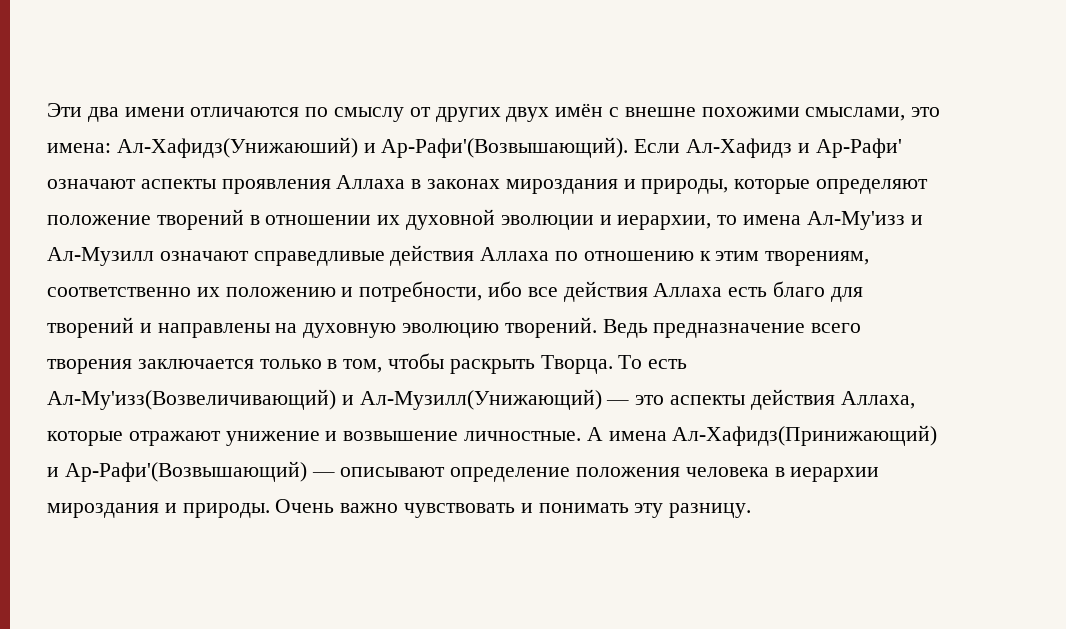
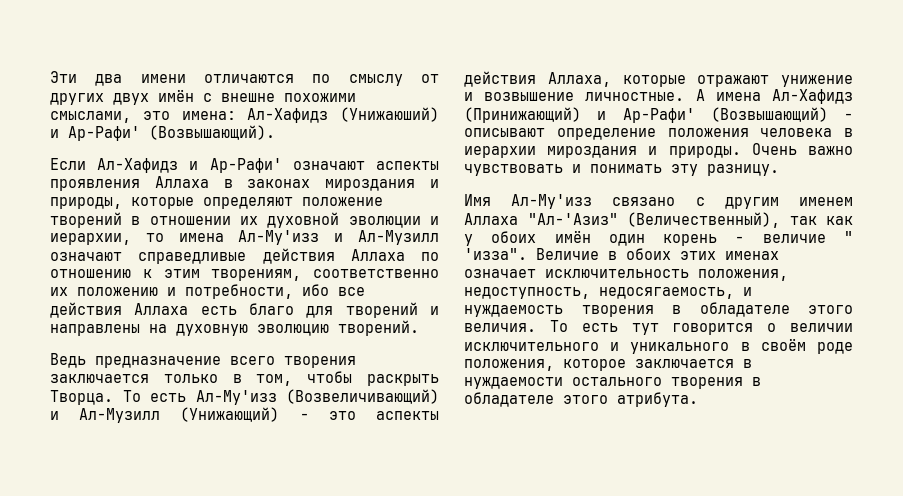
- Ал-Хафидз(Унижаюший) и Ар-Рафи'(Возвышающий). Если Ал-Хафидз и Ар-Рафи' означают аспекты проявления Аллаха в законах мироздания и природы, которые определяют положение творений в отношении их духовной эволюции и иерархии, то имена Ал-Му'изз и Ал-Музилл означают справедливые действия Аллаха по отношению к этим творениям, соответственно их положению и потребности, ибо все действия Аллаха есть благо для творений и направлены на духовную эволюцию творений. Ведь предназначение всего творения заключается только в том, чтобы раскрыть Творца.
+ Ал-Хафидз (Унижаюший) и Ар-Рафи' (Возвышающий).
+ Если Ал-Хафидз и Ар-Рафи' означают аспекты проявления Аллаха в законах мироздания и природы, которые определяют положение творений в отношении их духовной эволюции и иерархии, то имена Ал-Му'изз и Ал-Музилл означают справедливые действия Аллаха по отношению к этим творениям, соответственно их положению и потребности, ибо все действия Аллаха есть благо для творений и направлены на духовную эволюцию творений.
+ Ведь предназначение всего творения заключается только в том, чтобы раскрыть Творца.
- То есть Ал-Му'изз(Возвеличивающий) и Ал-Музилл(Унижающий) — это аспекты действия Аллаха, которые отражают унижение и возвышение личностные.
+ То есть Ал-Му'изз (Возвеличивающий) и Ал-Музилл (Унижающий) - это аспекты действия Аллаха, которые отражают унижение и возвышение личностные.
- А имена Ал-Хафидз(Принижающий) и Ар-Рафи'(Возвышающий) — описывают определение положения человека в иерархии мироздания и природы.
+ А имена Ал-Хафидз (Принижающий) и Ар-Рафи' (Возвышающий) - описывают определение положения человека в иерархии мироздания и природы.
+ Имя Ал-Му'изз связано с другим именем Аллаха "Ал-'Азиз" (Величественный), так как у обоих имён один корень - величие " 'изза". Величие в обоих этих именах означает исключительность положения, недоступность, недосягаемость, и нуждаемость творения в обладателе этого величия. То есть тут говорится о величии исключительного и уникального в своём роде положения, которое заключается в нуждаемости остального творения в обладателе этого атрибута.

